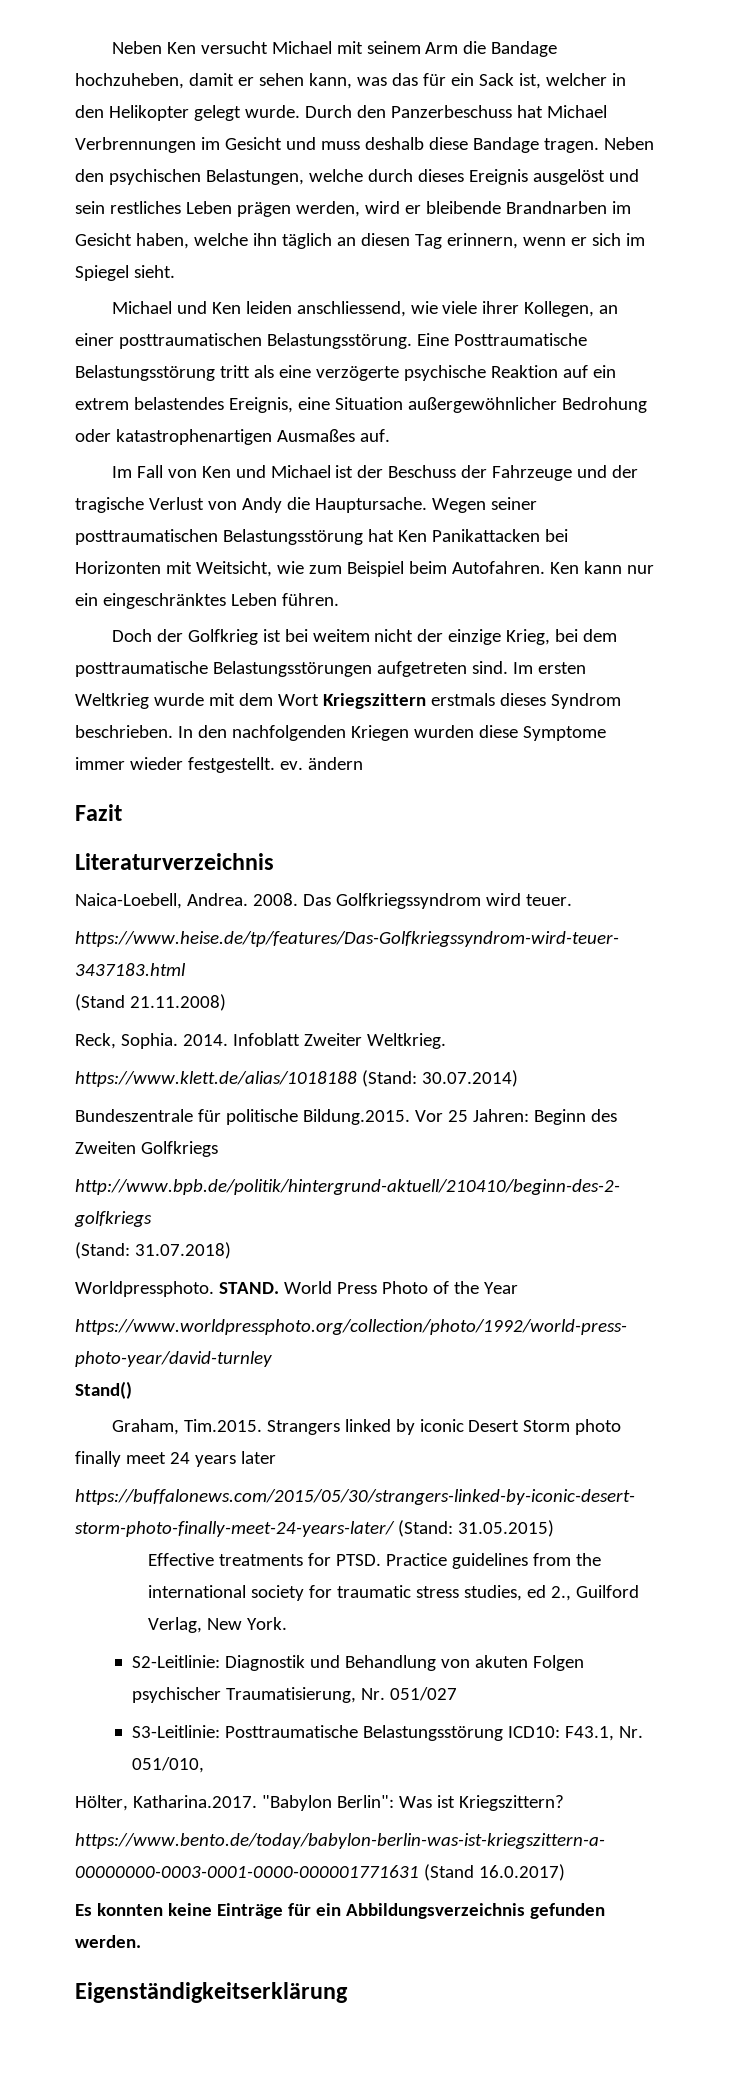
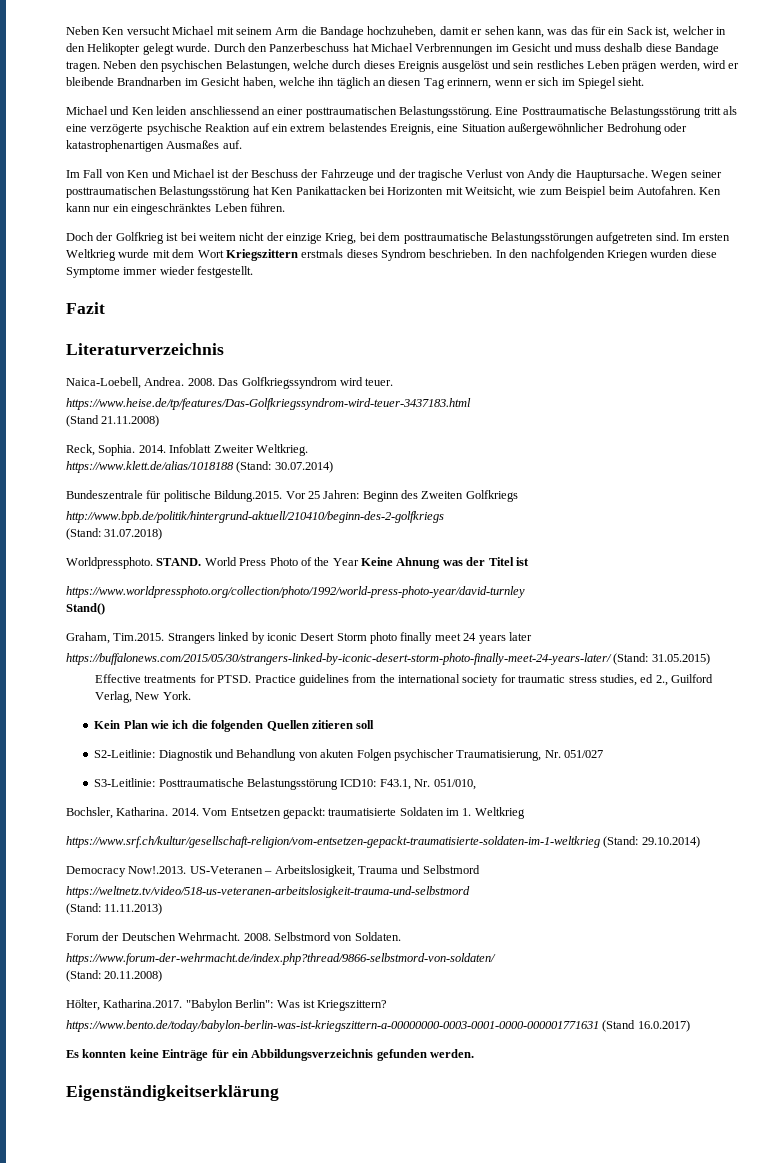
- Michael und Ken leiden anschliessend, wie viele ihrer Kollegen, an einer posttraumatischen Belastungsstörung.
+ Michael und Ken leiden anschliessend an einer posttraumatischen Belastungsstörung.
- In den nachfolgenden Kriegen wurden diese Symptome immer wieder festgestellt. ev. ändern
+ In den nachfolgenden Kriegen wurden diese Symptome immer wieder festgestellt.
- World Press Photo of the Year
+ World Press Photo of the Year Keine Ahnung was der Titel ist
+ Kein Plan wie ich die folgenden Quellen zitieren soll
+ Bochsler, Katharina. 2014. Vom Entsetzen gepackt: traumatisierte Soldaten im 1. Weltkrieg
+ https://www.srf.ch/kultur/gesellschaft-religion/vom-entsetzen-gepackt-traumatisierte-soldaten-im-1-weltkrieg (Stand: 29.10.2014)
+ Democracy Now!.2013. US-Veteranen – Arbeitslosigkeit, Trauma und Selbstmord
+ https://weltnetz.tv/video/518-us-veteranen-arbeitslosigkeit-trauma-und-selbstmord
+ (Stand: 11.11.2013)
+ Forum der Deutschen Wehrmacht. 2008. Selbstmord von Soldaten.
+ https://www.forum-der-wehrmacht.de/index.php?thread/9866-selbstmord-von-soldaten/
+ (Stand: 20.11.2008)

